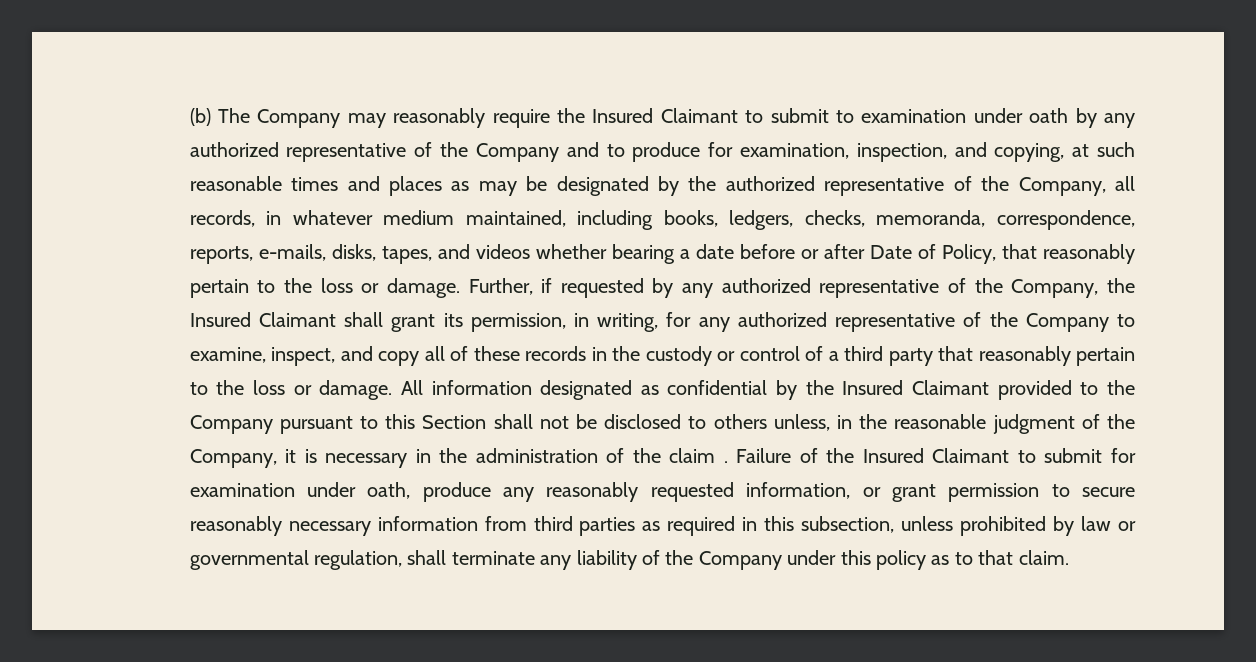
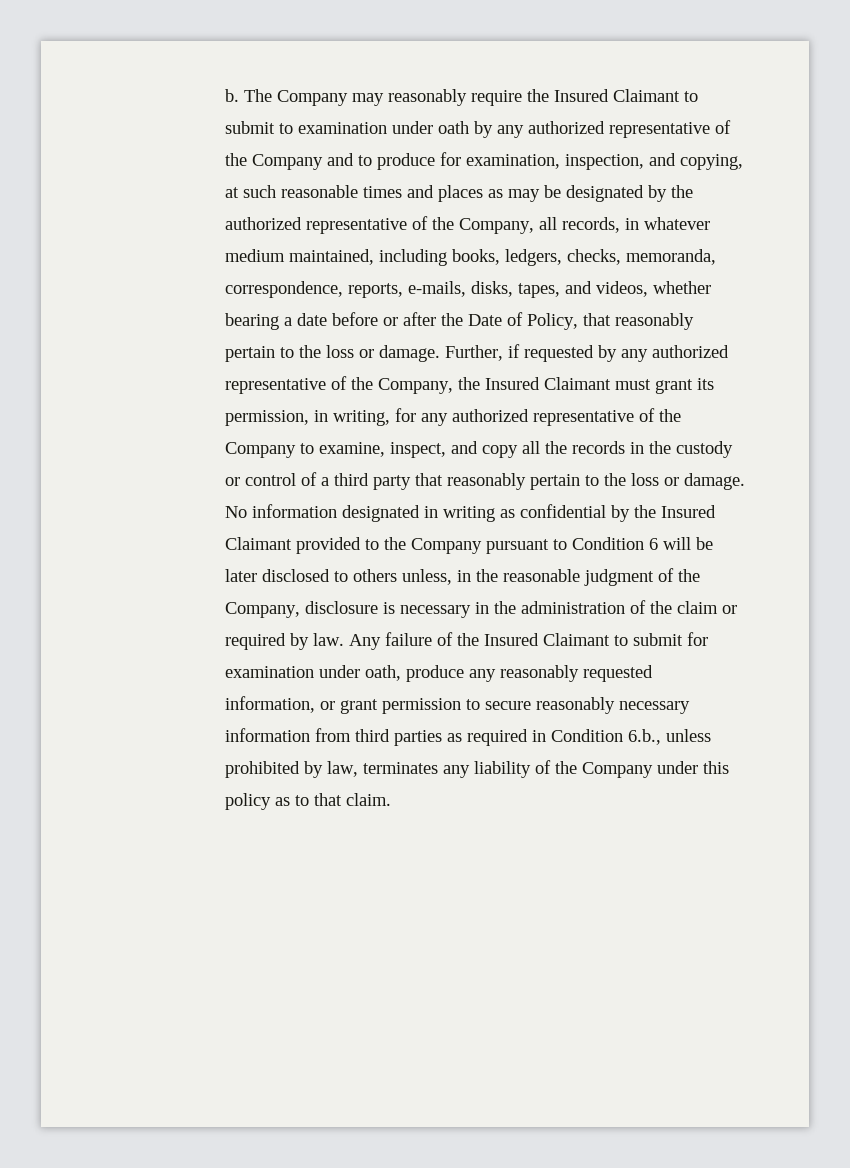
- (b) The Company may reasonably require the Insured Claimant to submit to examination under oath by any authorized representative of the Company and to produce for examination, inspection, and copying, at such reasonable times and places as may be designated by the authorized representative of the Company, all records, in whatever medium maintained, including books, ledgers, checks, memoranda, correspondence, reports, e-mails, disks, tapes, and videos whether bearing a date before or after Date of Policy, that reasonably pertain to the loss or damage.
+ b. The Company may reasonably require the Insured Claimant to submit to examination under oath by any authorized representative of the Company and to produce for examination, inspection, and copying, at such reasonable times and places as may be designated by the authorized representative of the Company, all records, in whatever medium maintained, including books, ledgers, checks, memoranda, correspondence, reports, e-mails, disks, tapes, and videos, whether bearing a date before or after the Date of Policy, that reasonably pertain to the loss or damage.
- Further, if requested by any authorized representative of the Company, the Insured Claimant shall grant its permission, in writing, for any authorized representative of the Company to examine, inspect, and copy all of these records in the custody or control of a third party that reasonably pertain to the loss or damage.
+ Further, if requested by any authorized representative of the Company, the Insured Claimant must grant its permission, in writing, for any authorized representative of the Company to examine, inspect, and copy all the records in the custody or control of a third party that reasonably pertain to the loss or damage.
- All information designated as confidential by the Insured Claimant provided to the Company pursuant to this Section shall not be disclosed to others unless, in the reasonable judgment of the Company, it is necessary in the administration of the claim . Failure of the Insured Claimant to submit for examination under oath, produce any reasonably requested information, or grant permission to secure reasonably necessary information from third parties as required in this subsection, unless prohibited by law or governmental regulation, shall terminate any liability of the Company under this policy as to that claim.
+ No information designated in writing as confidential by the Insured Claimant provided to the Company pursuant to Condition 6 will be later disclosed to others unless, in the reasonable judgment of the Company, disclosure is necessary in the administration of the claim or required by law. Any failure of the Insured Claimant to submit for examination under oath, produce any reasonably requested information, or grant permission to secure reasonably necessary information from third parties as required in Condition 6.b., unless prohibited by law, terminates any liability of the Company under this policy as to that claim.

